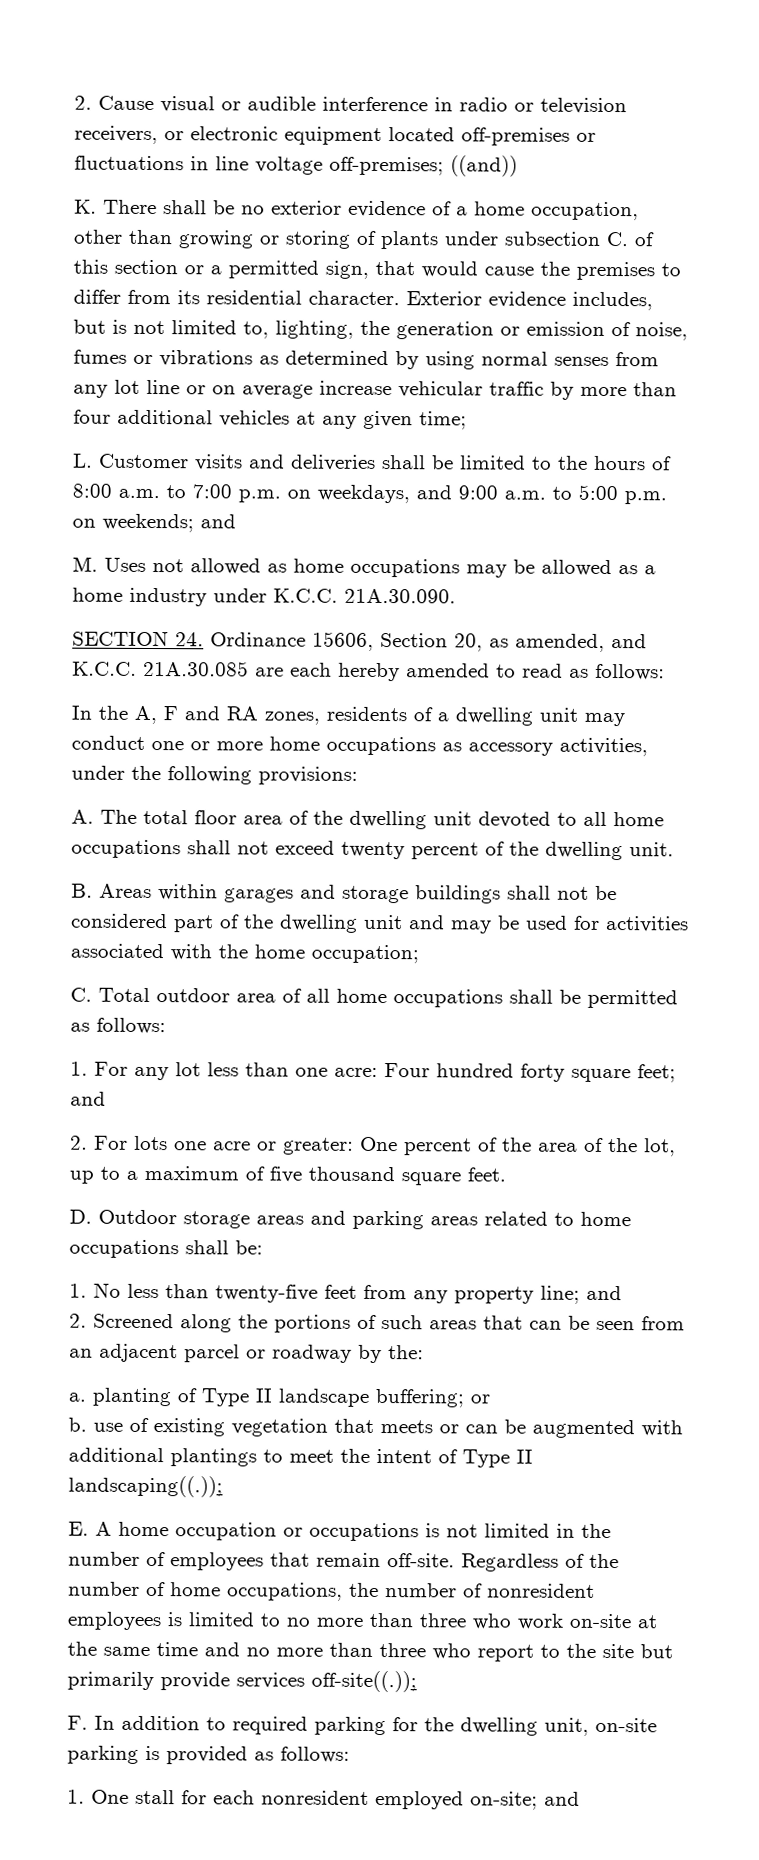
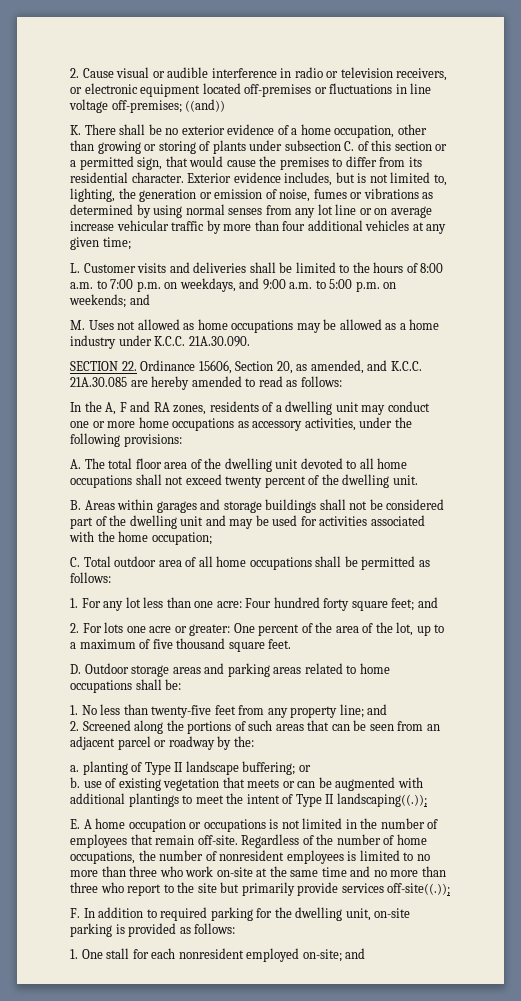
- SECTION 24. Ordinance 15606, Section 20, as amended, and K.C.C. 21A.30.085 are each hereby amended to read as follows:
+ SECTION 22. Ordinance 15606, Section 20, as amended, and K.C.C. 21A.30.085 are hereby amended to read as follows:

